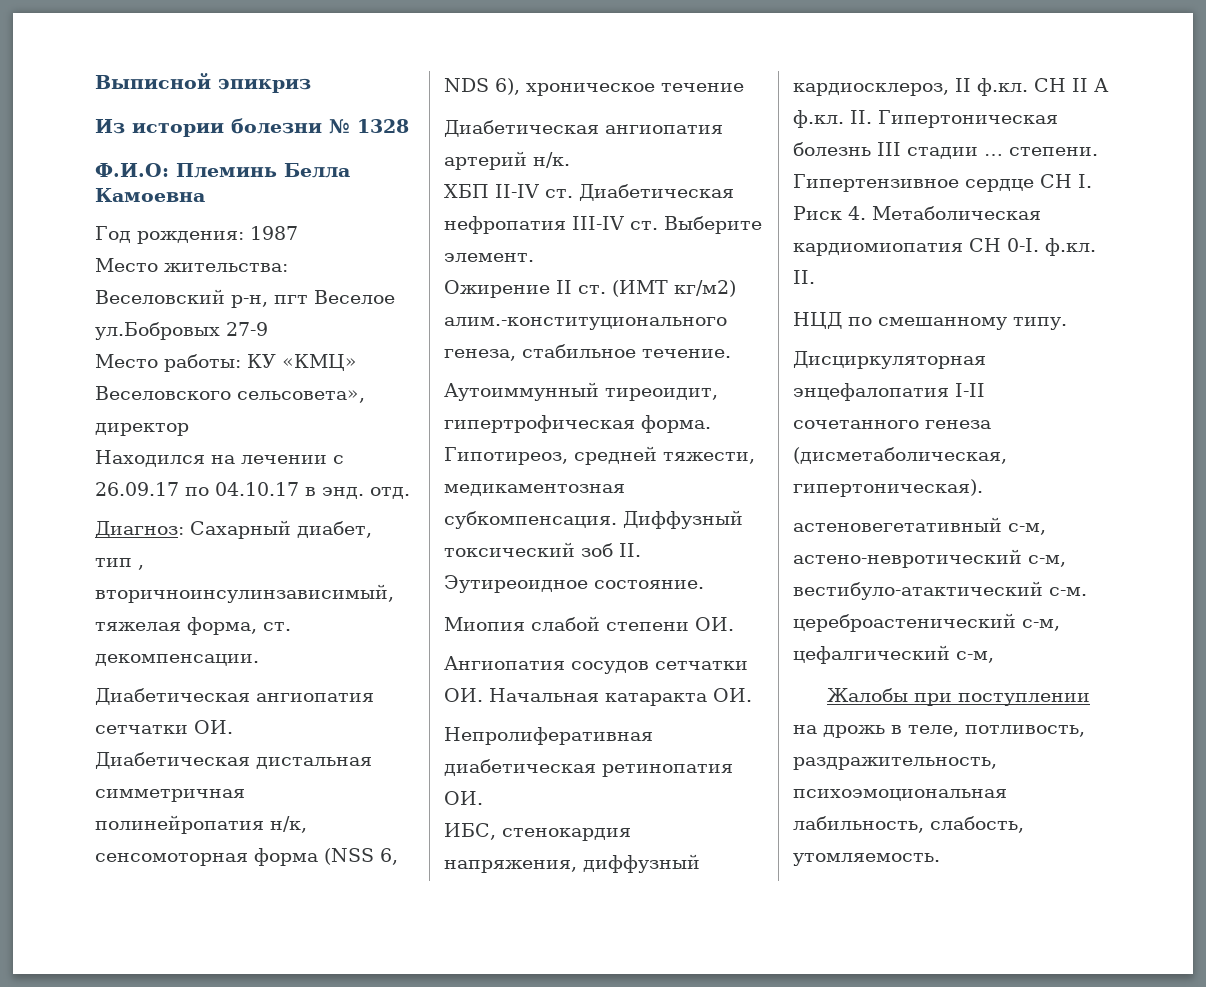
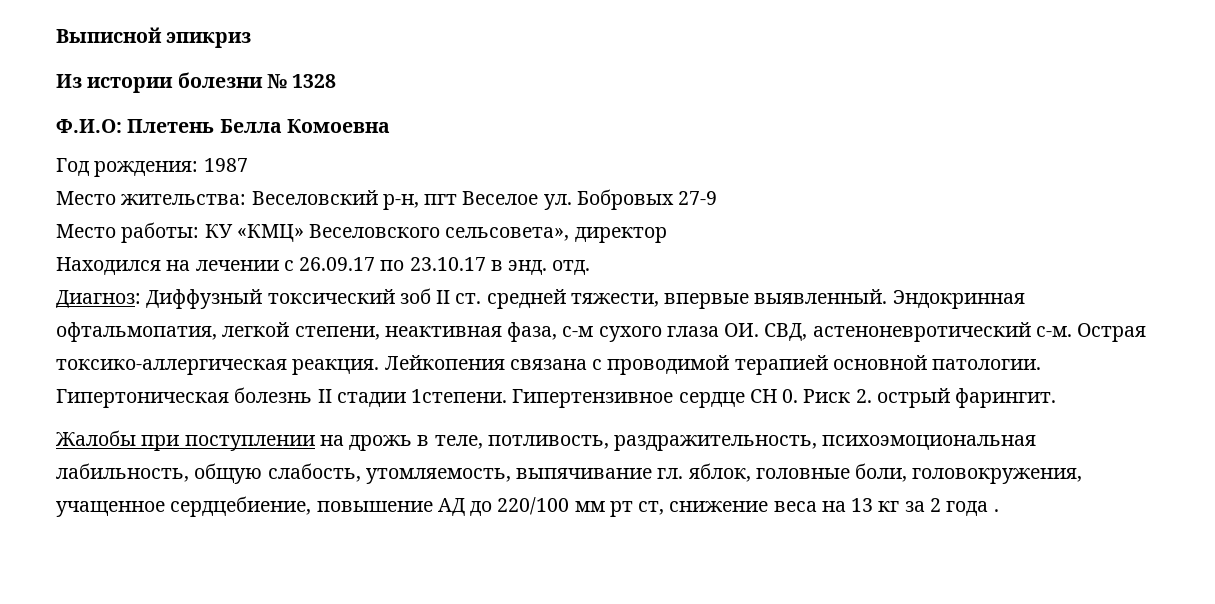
- Ф.И.О: Племинь Белла Камоевна
+ Ф.И.О: Плетень Белла Комоевна
- Место жительства: Веселовский р-н, пгт Веселое ул.Бобровых 27-9
+ Место жительства: Веселовский р-н, пгт Веселое ул. Бобровых 27-9
- Находился на лечении с 26.09.17 по 04.10.17 в энд. отд.
+ Находился на лечении с 26.09.17 по 23.10.17 в энд. отд.
- Диагноз: Сахарный диабет, тип , вторичноинсулинзависимый, тяжелая форма, ст. декомпенсации.
- Диабетическая ангиопатия сетчатки ОИ.
- Диабетическая дистальная симметричная полинейропатия н/к, сенсомоторная форма (NSS 6, NDS 6), хроническое течение
- Диабетическая ангиопатия артерий н/к.
- ХБП II-IV ст. Диабетическая нефропатия III-IV ст. Выберите элемент.
- Ожирение II ст. (ИМТ кг/м2) алим.-конституционального генеза, стабильное течение.
- Аутоиммунный тиреоидит, гипертрофическая форма. Гипотиреоз, средней тяжести, медикаментозная субкомпенсация. Диффузный токсический зоб II. Эутиреоидное состояние.
- Миопия слабой степени ОИ.
- Ангиопатия сосудов сетчатки ОИ. Начальная катаракта ОИ.
- Непролиферативная диабетическая ретинопатия ОИ.
- ИБС, стенокардия напряжения, диффузный кардиосклероз, II ф.кл. СН II А ф.кл. II. Гипертоническая болезнь III стадии … степени. Гипертензивное сердце СН I. Риск 4. Метаболическая кардиомиопатия СН 0-I. ф.кл. II.
- НЦД по смешанному типу.
- Дисциркуляторная энцефалопатия I-II сочетанного генеза (дисметаболическая, гипертоническая).
- астеновегетативный с-м, астено-невротический с-м, вестибуло-атактический с-м. цереброастенический с-м, цефалгический с-м,
+ Диагноз: Диффузный токсический зоб II ст. средней тяжести, впервые выявленный. Эндокринная офтальмопатия, легкой степени, неактивная фаза, с-м сухого глаза ОИ. СВД, астеноневротический с-м. Острая токсико-аллергическая реакция. Лейкопения связана с проводимой терапией основной патологии. Гипертоническая болезнь II стадии 1степени. Гипертензивное сердце СН 0. Риск 2. острый фарингит.
- Жалобы при поступлении на дрожь в теле, потливость, раздражительность, психоэмоциональная лабильность, слабость, утомляемость.
+ Жалобы при поступлении на дрожь в теле, потливость, раздражительность, психоэмоциональная лабильность, общую слабость, утомляемость, выпячивание гл. яблок, головные боли, головокружения, учащенное сердцебиение, повышение АД до 220/100 мм рт ст, снижение веса на 13 кг за 2 года .

